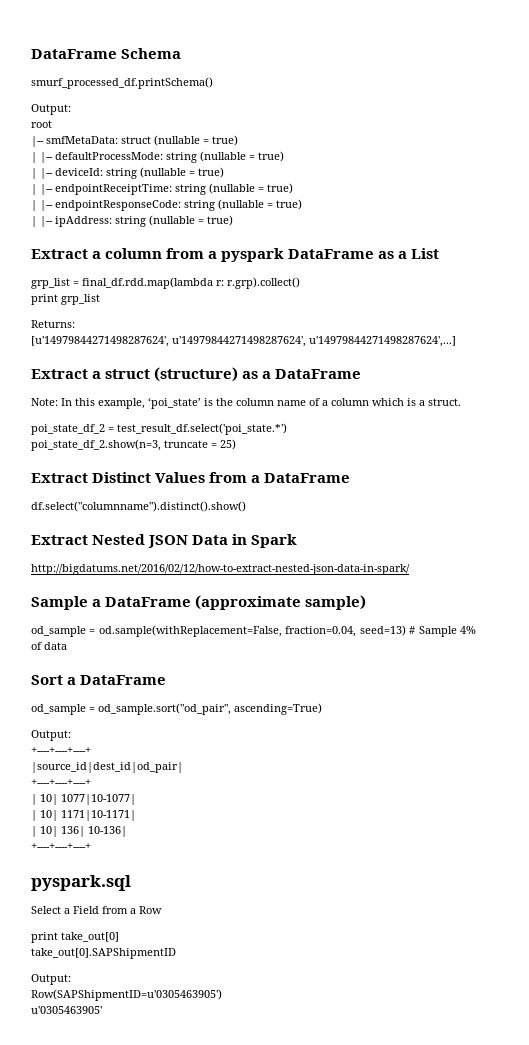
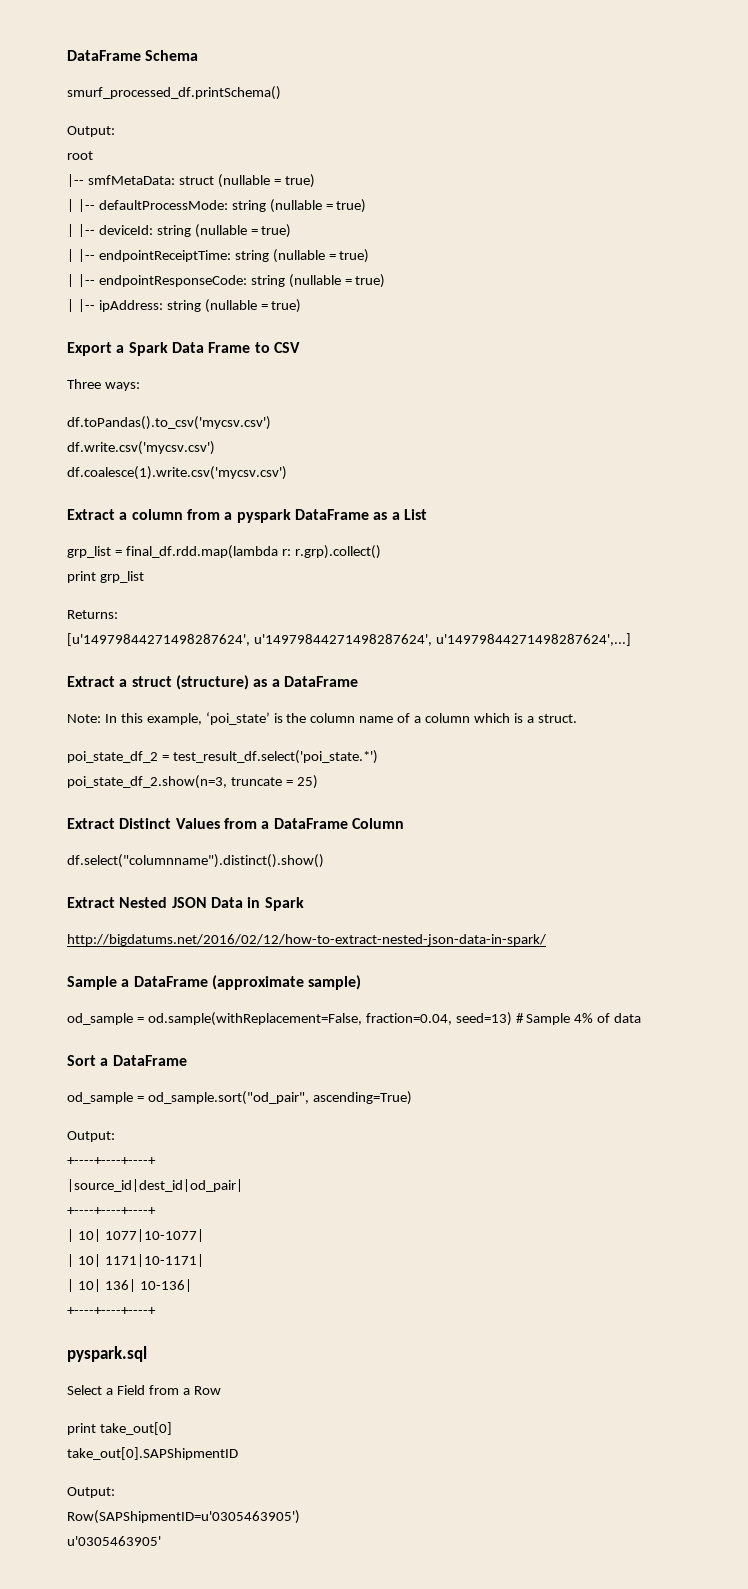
+ Export a Spark Data Frame to CSV
+ Three ways:
+ df.toPandas().to_csv('mycsv.csv')
+ df.write.csv('mycsv.csv')
+ df.coalesce(1).write.csv('mycsv.csv')
- Extract Distinct Values from a DataFrame
+ Extract Distinct Values from a DataFrame Column

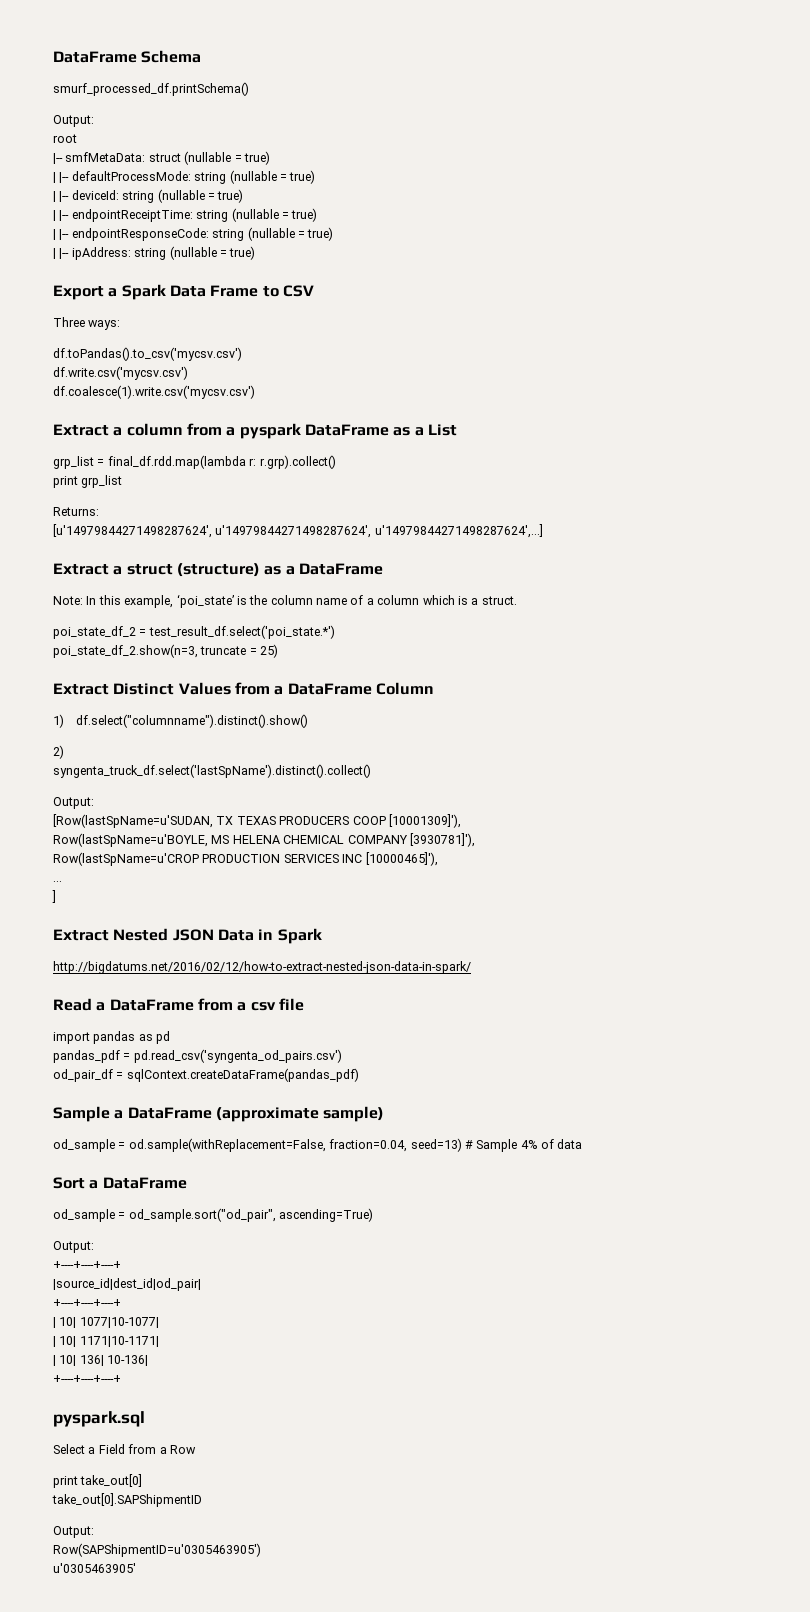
- df.select("columnname").distinct().show()
+ 1) df.select("columnname").distinct().show()
+ 2)
+ syngenta_truck_df.select('lastSpName').distinct().collect()
+ Output:
+ [Row(lastSpName=u'SUDAN, TX TEXAS PRODUCERS COOP [10001309]'),
+ Row(lastSpName=u'BOYLE, MS HELENA CHEMICAL COMPANY [3930781]'),
+ Row(lastSpName=u'CROP PRODUCTION SERVICES INC [10000465]'),
+ ...
+ ]
+ Read a DataFrame from a csv file
+ import pandas as pd
+ pandas_pdf = pd.read_csv('syngenta_od_pairs.csv')
+ od_pair_df = sqlContext.createDataFrame(pandas_pdf)

